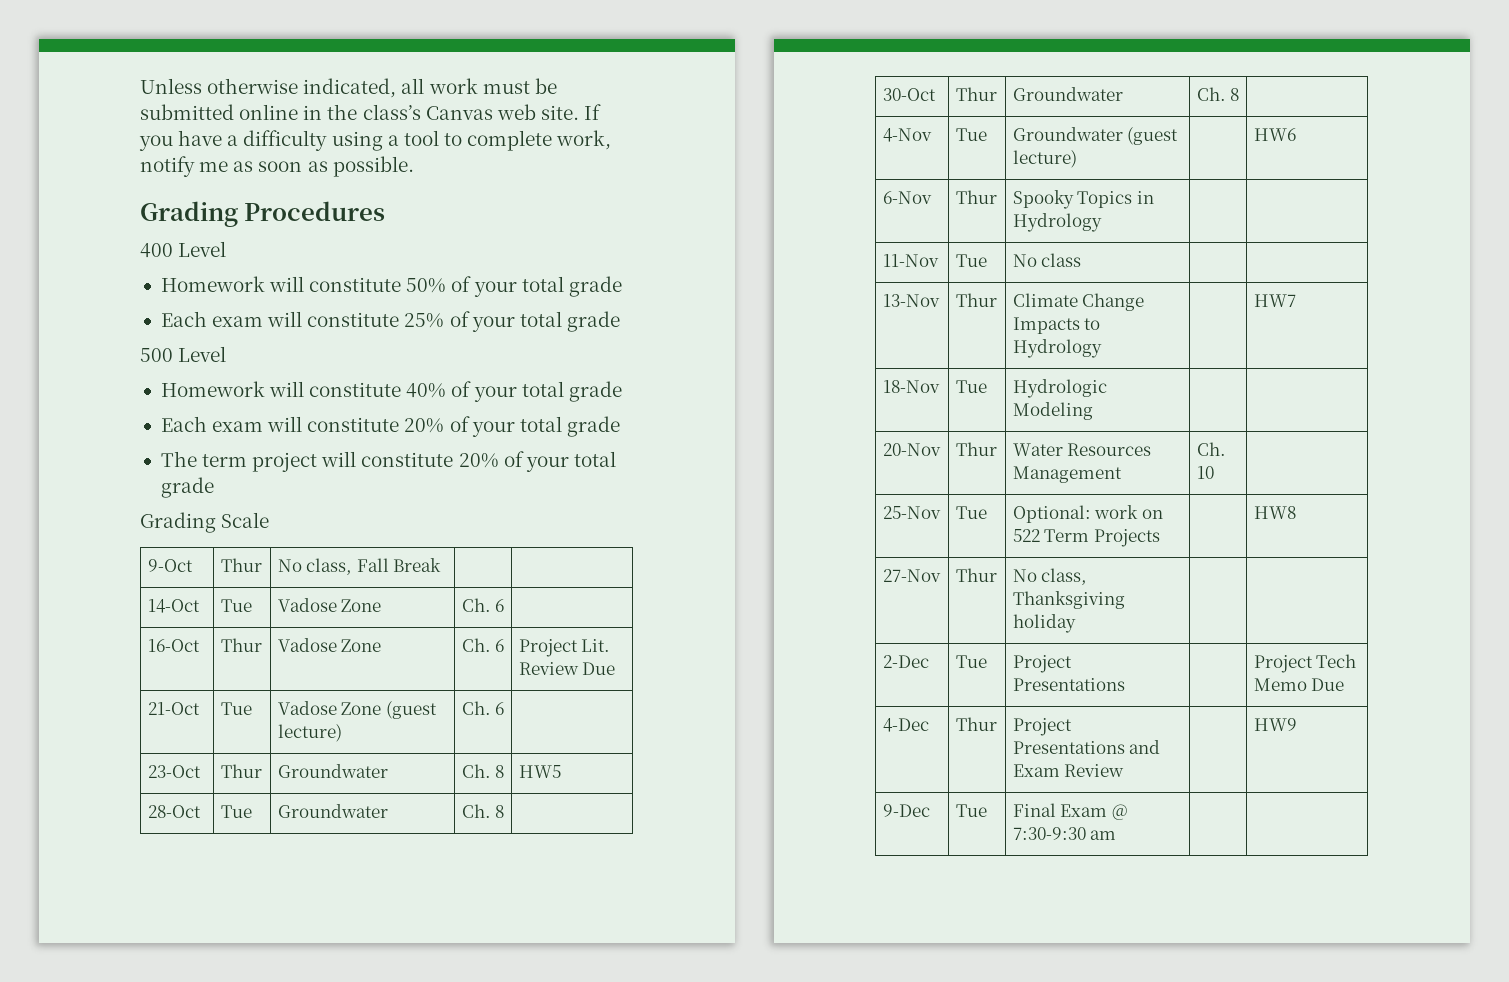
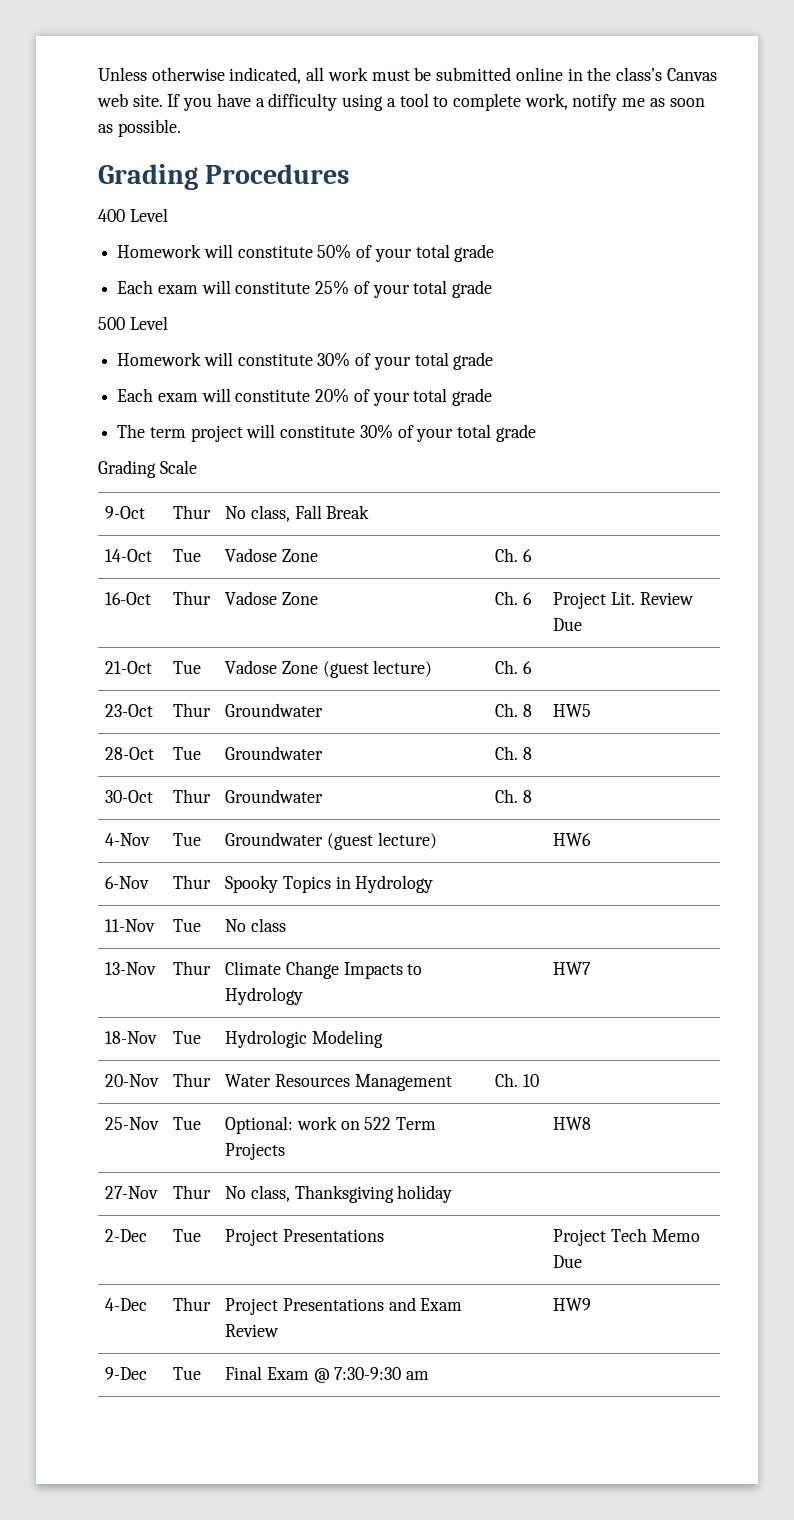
- Homework will constitute 40% of your total grade
+ Homework will constitute 30% of your total grade
- The term project will constitute 20% of your total grade
+ The term project will constitute 30% of your total grade

